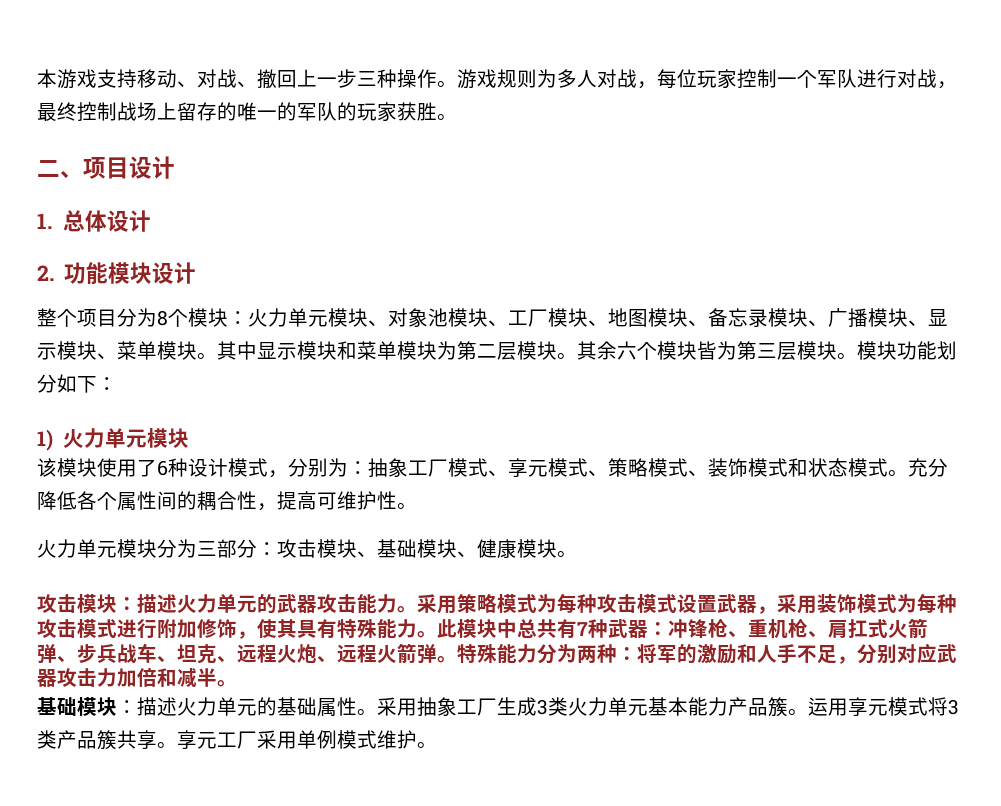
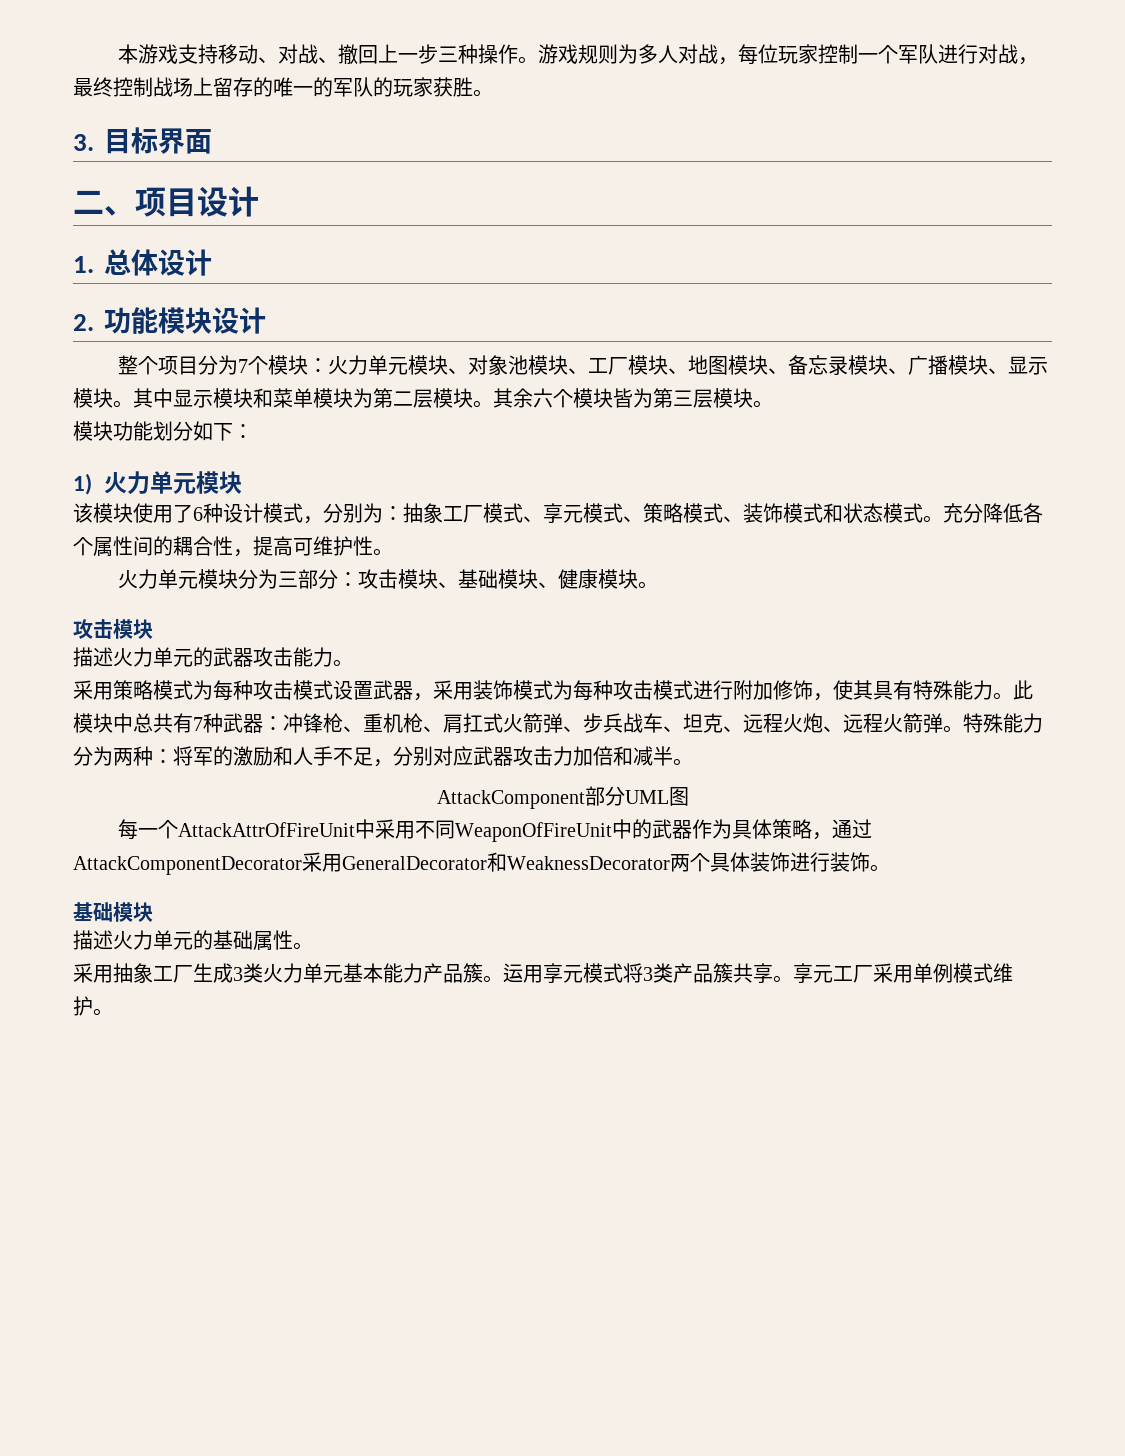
+ 3.目标界面
- 整个项目分为8个模块：火力单元模块、对象池模块、工厂模块、地图模块、备忘录模块、广播模块、显示模块、菜单模块。
+ 整个项目分为7个模块：火力单元模块、对象池模块、工厂模块、地图模块、备忘录模块、广播模块、显示模块。
- 其余六个模块皆为第三层模块。模块功能划分如下：
+ 其余六个模块皆为第三层模块。
+ 模块功能划分如下：
  火力单元模块分为三部分：攻击模块、基础模块、健康模块。
- 攻击模块：描述火力单元的武器攻击能力。采用策略模式为每种攻击模式设置武器，采用装饰模式为每种攻击模式进行附加修饰，使其具有特殊能力。
+ 攻击模块
+ 描述火力单元的武器攻击能力。
+ 采用策略模式为每种攻击模式设置武器，采用装饰模式为每种攻击模式进行附加修饰，使其具有特殊能力。
- 基础模块：描述火力单元的基础属性。采用抽象工厂生成3类火力单元基本能力产品簇。
+ AttackComponent部分UML图
+ 每一个AttackAttrOfFireUnit中采用不同WeaponOfFireUnit中的武器作为具体策略，通过AttackComponentDecorator采用GeneralDecorator和WeaknessDecorator两个具体装饰进行装饰。
+ 基础模块
+ 描述火力单元的基础属性。
+ 采用抽象工厂生成3类火力单元基本能力产品簇。

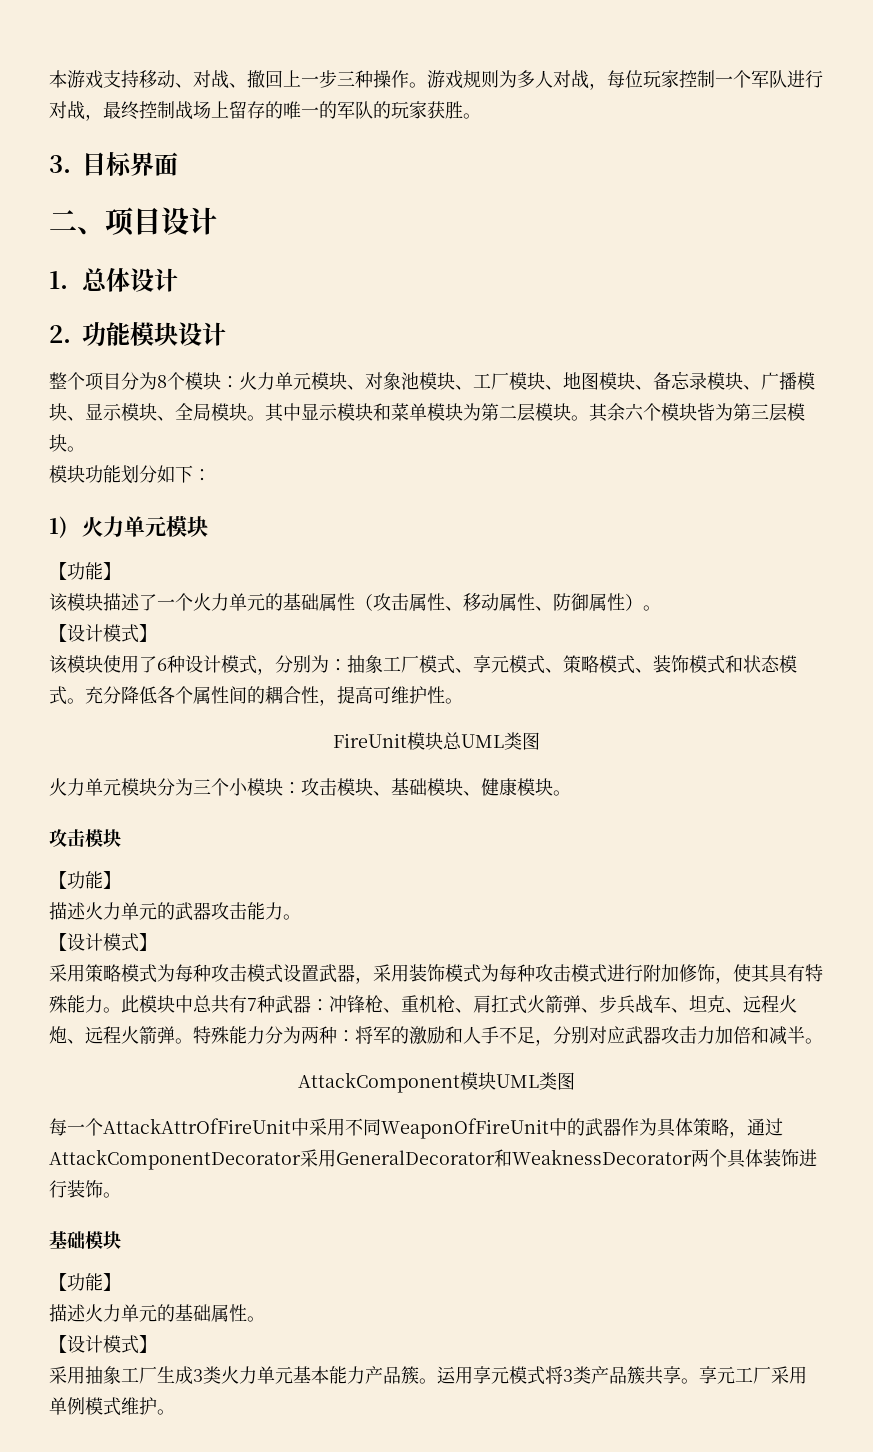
- 整个项目分为7个模块：火力单元模块、对象池模块、工厂模块、地图模块、备忘录模块、广播模块、显示模块。
+ 整个项目分为8个模块：火力单元模块、对象池模块、工厂模块、地图模块、备忘录模块、广播模块、显示模块、全局模块。
  1)火力单元模块
+ 【功能】
+ 该模块描述了一个火力单元的基础属性（攻击属性、移动属性、防御属性）。
+ 【设计模式】
+ FireUnit模块总UML类图
- 火力单元模块分为三部分：攻击模块、基础模块、健康模块。
+ 火力单元模块分为三个小模块：攻击模块、基础模块、健康模块。
  攻击模块
+ 【功能】
  描述火力单元的武器攻击能力。
+ 【设计模式】
- AttackComponent部分UML图
+ AttackComponent模块UML类图
  每一个AttackAttrOfFireUnit中采用不同WeaponOfFireUnit中的武器作为具体策略，通过AttackComponentDecorator采用GeneralDecorator和WeaknessDecorator两个具体装饰进行装饰。
  基础模块
+ 【功能】
  描述火力单元的基础属性。
+ 【设计模式】

